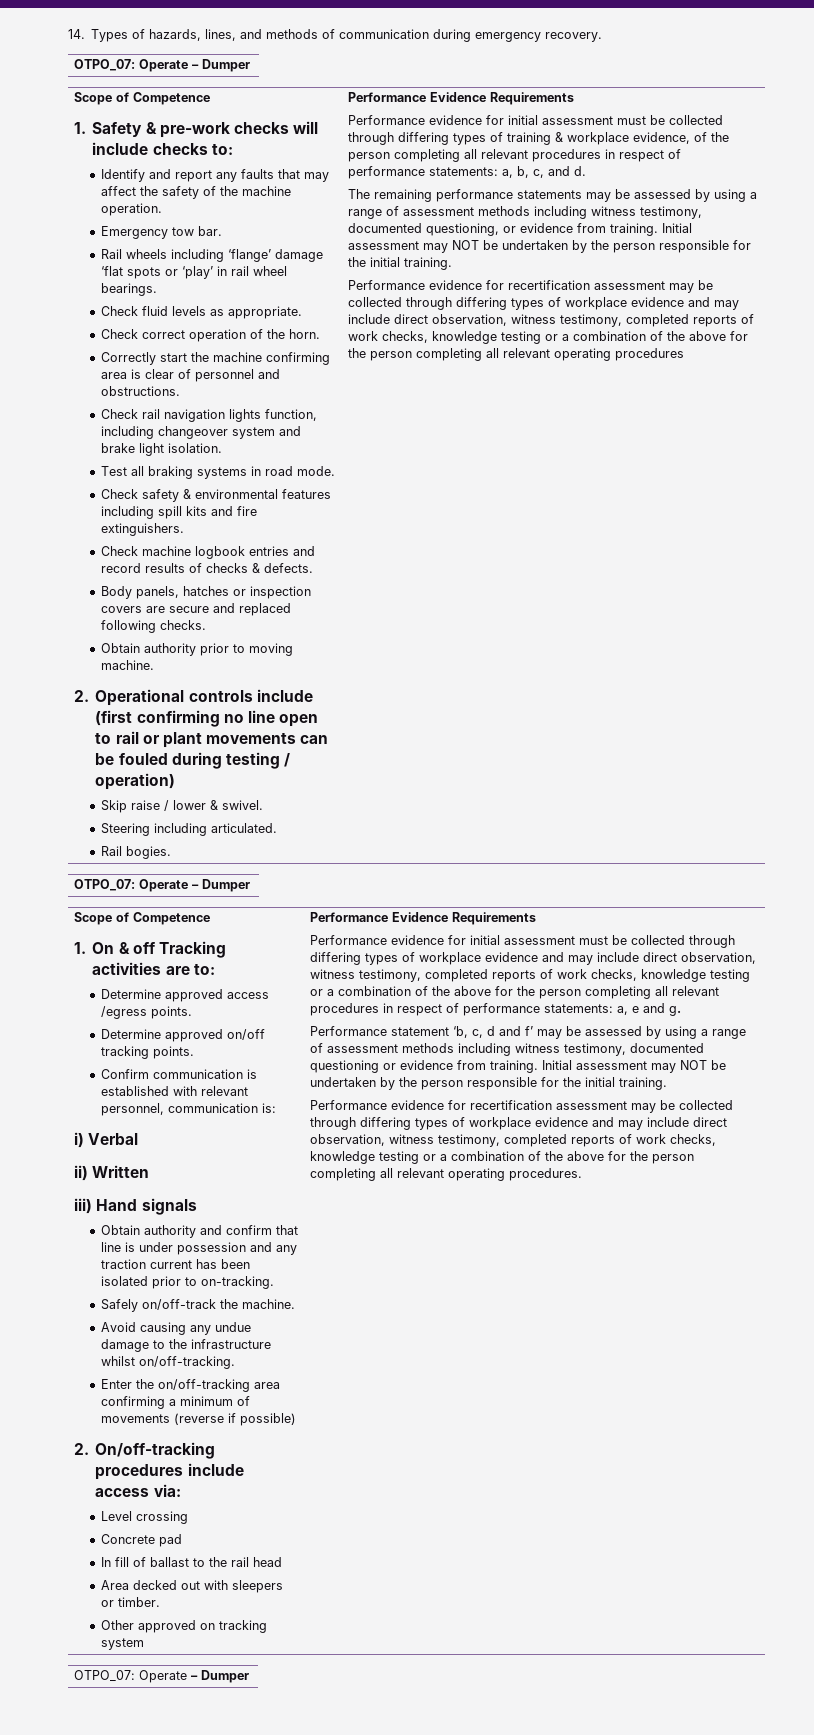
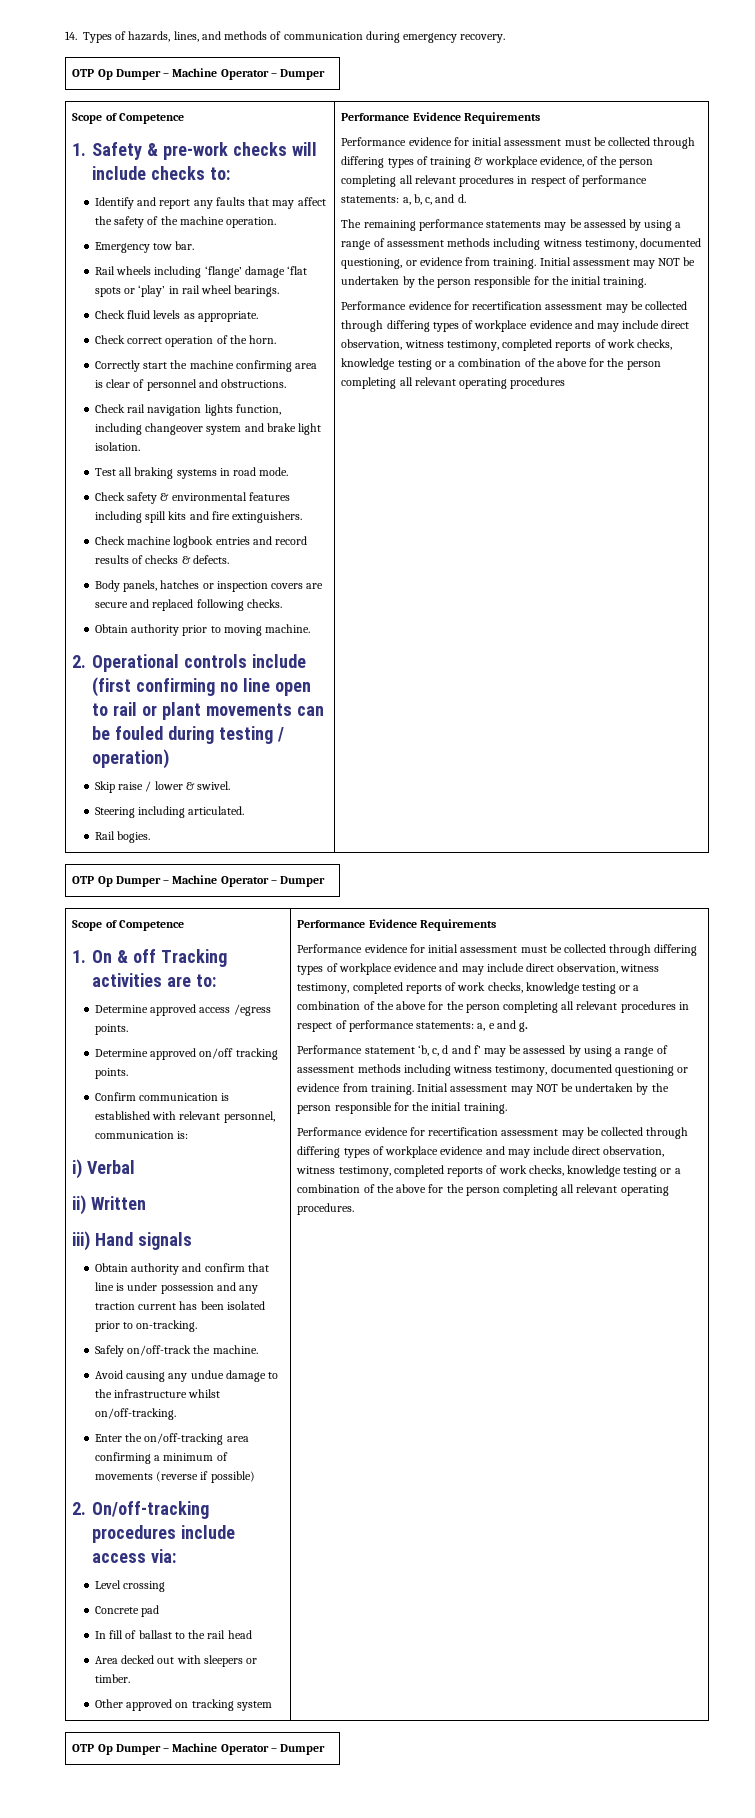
  14. Types of hazards, lines, and methods of communication during emergency recovery.
- OTPO_07: Operate – Dumper
+ OTP Op Dumper – Machine Operator – Dumper
  Performance evidence for recertification assessment may be collected through differing types of workplace evidence and may include direct observation, witness testimony, completed reports of work checks, knowledge testing or a combination of the above for the person completing all relevant operating procedures
- OTPO_07: Operate – Dumper
+ OTP Op Dumper – Machine Operator – Dumper
  Performance evidence for recertification assessment may be collected through differing types of workplace evidence and may include direct observation, witness testimony, completed reports of work checks, knowledge testing or a combination of the above for the person completing all relevant operating procedures.
- OTPO_07: Operate – Dumper
+ OTP Op Dumper – Machine Operator – Dumper

